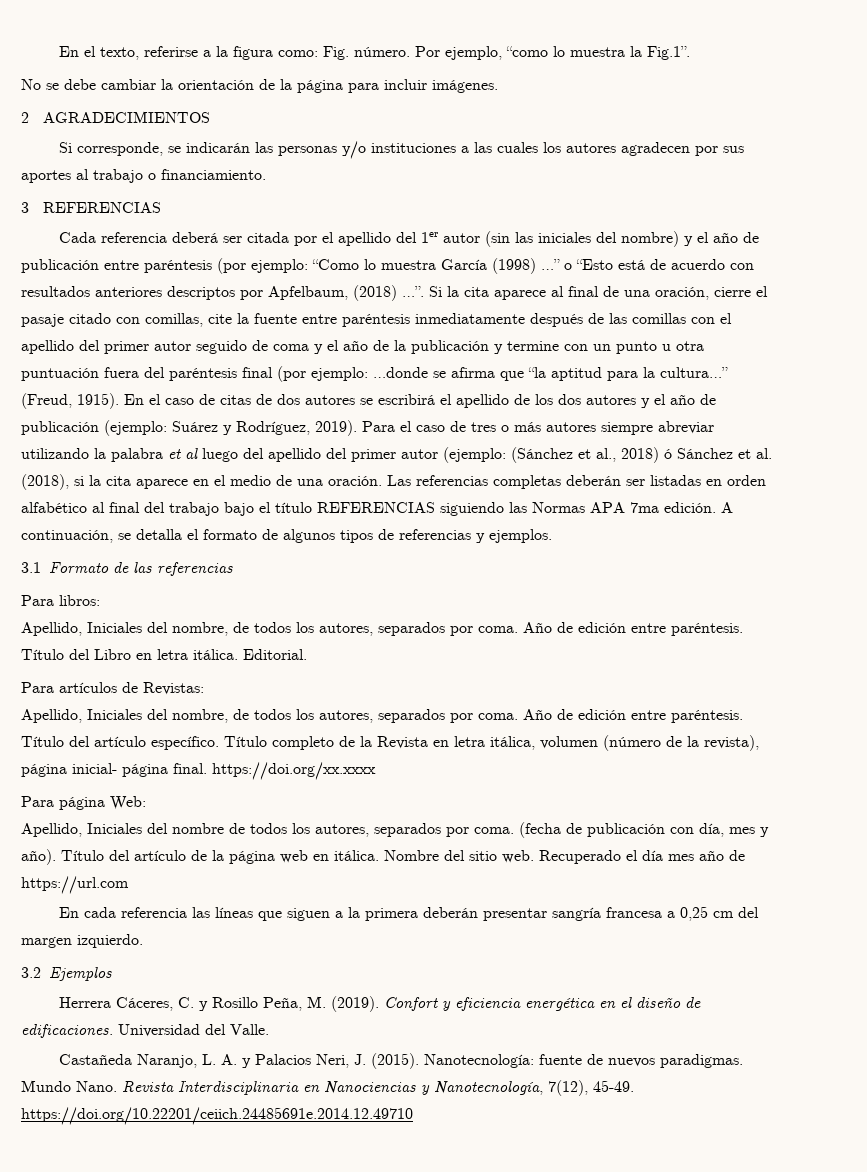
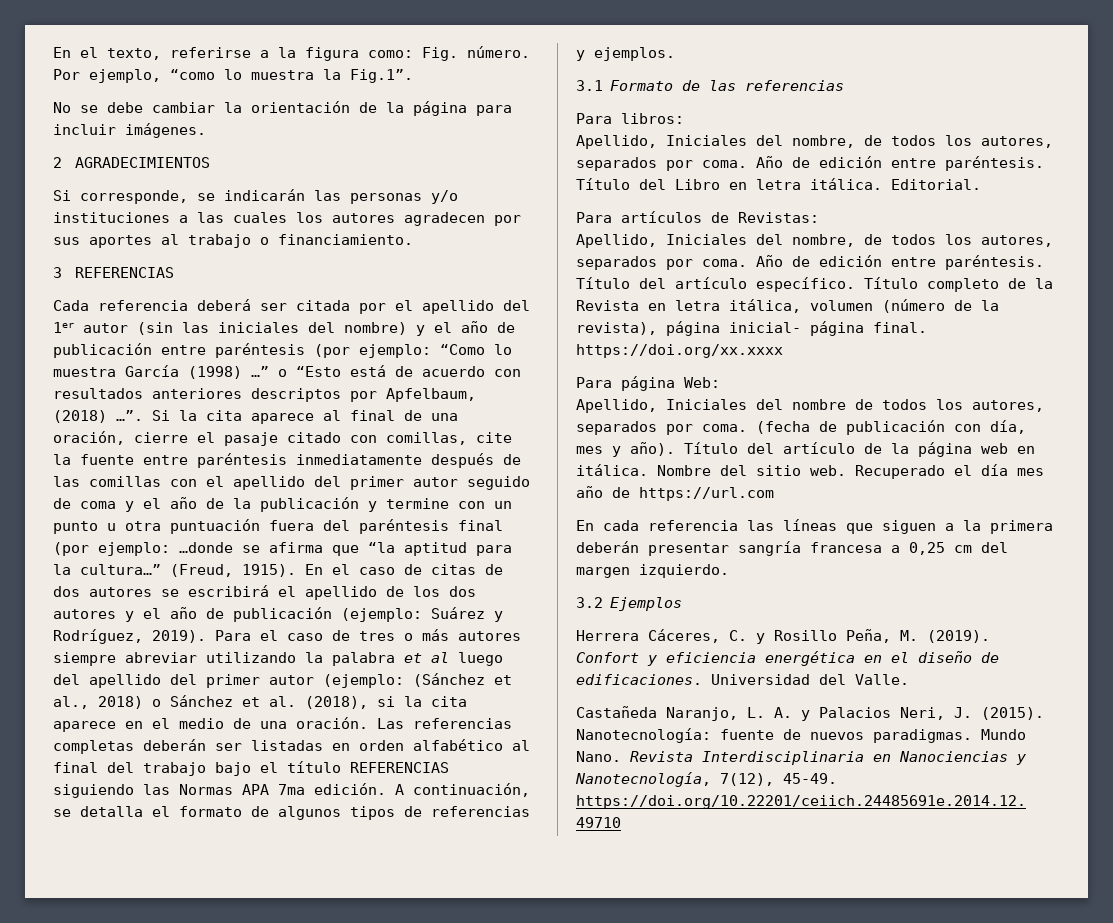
- Para el caso de tres o más autores siempre abreviar utilizando la palabra et al luego del apellido del primer autor (ejemplo: (Sánchez et al., 2018) ó Sánchez et al. (2018), si la cita aparece en el medio de una oración.
+ Para el caso de tres o más autores siempre abreviar utilizando la palabra et al luego del apellido del primer autor (ejemplo: (Sánchez et al., 2018) o Sánchez et al. (2018), si la cita aparece en el medio de una oración.

